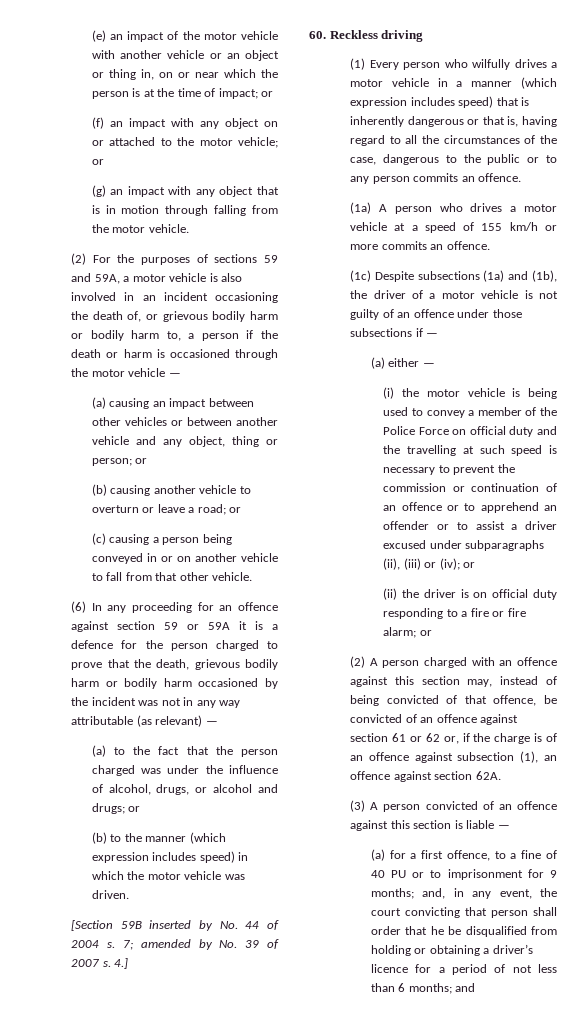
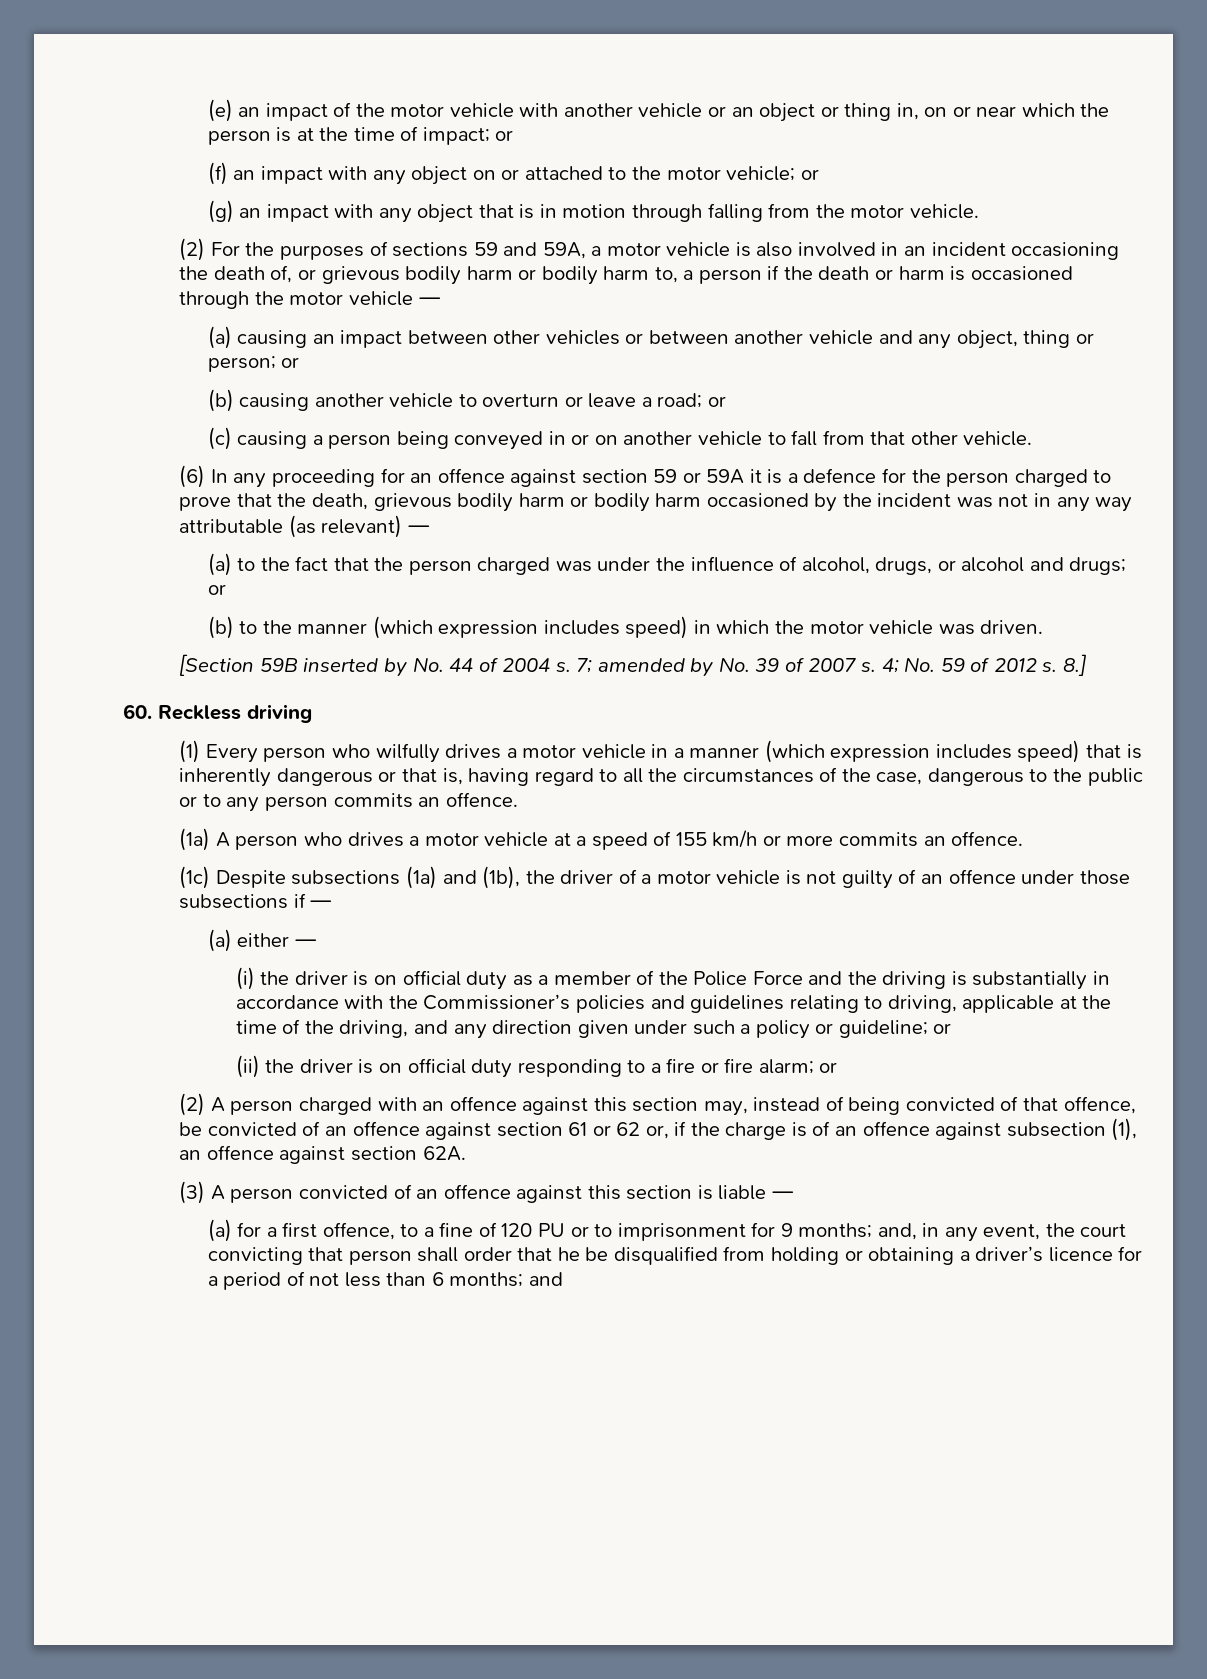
- 4.]
+ 4; No. 59 of 2012 s. 8.]
- (i) the motor vehicle is being used to convey a member of the Police Force on official duty and the travelling at such speed is necessary to prevent the commission or continuation of an offence or to apprehend an offender or to assist a driver excused under subparagraphs (ii), (iii) or (iv); or
+ (i) the driver is on official duty as a member of the Police Force and the driving is substantially in accordance with the Commissioner’s policies and guidelines relating to driving, applicable at the time of the driving, and any direction given under such a policy or guideline; or
- (a) for a first offence, to a fine of 40 PU or to imprisonment for 9 months; and, in any event, the court convicting that person shall order that he be disqualified from holding or obtaining a driver’s licence for a period of not less than 6 months; and
+ (a) for a first offence, to a fine of 120 PU or to imprisonment for 9 months; and, in any event, the court convicting that person shall order that he be disqualified from holding or obtaining a driver’s licence for a period of not less than 6 months; and

